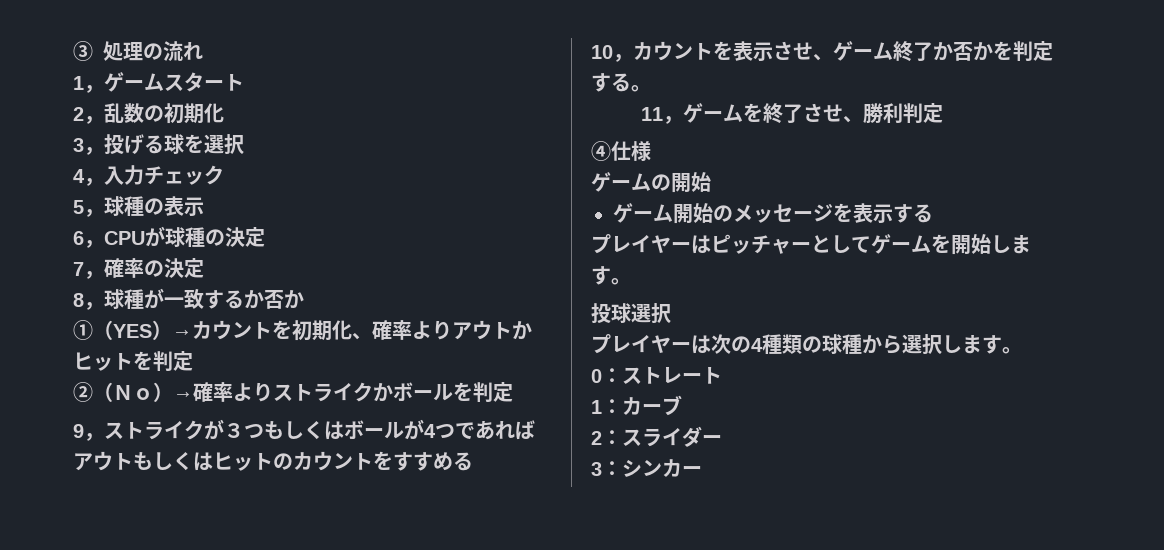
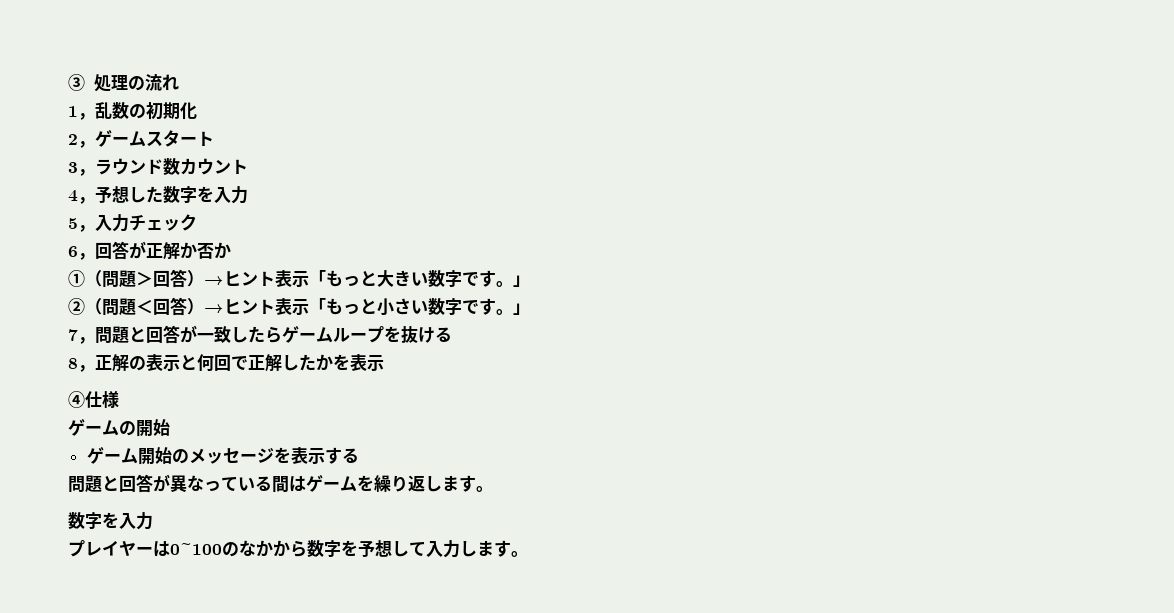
- 1，ゲームスタート
+ 1，乱数の初期化
+ 2，ゲームスタート
- 2，乱数の初期化
- 3，投げる球を選択
- 4，入力チェック
- 5，球種の表示
- 6，CPUが球種の決定
- 7，確率の決定
- 8，球種が一致するか否か
- ①（YES）→カウントを初期化、確率よりアウトかヒットを判定
- ②（Ｎｏ）→確率よりストライクかボールを判定
- 9，ストライクが３つもしくはボールが4つであればアウトもしくはヒットのカウントをすすめる
- 10，カウントを表示させ、ゲーム終了か否かを判定する。
- 11，ゲームを終了させ、勝利判定
+ 3，ラウンド数カウント
+ 4，予想した数字を入力
+ 5，入力チェック
+ 6，回答が正解か否か
+ ①（問題＞回答）→ヒント表示「もっと大きい数字です。」
+ ②（問題＜回答）→ヒント表示「もっと小さい数字です。」
+ 7，問題と回答が一致したらゲームループを抜ける
+ 8，正解の表示と何回で正解したかを表示
- プレイヤーはピッチャーとしてゲームを開始します。
- 投球選択
- プレイヤーは次の4種類の球種から選択します。
- 0：ストレート
- 1：カーブ
- 2：スライダー
- 3：シンカー
+ 問題と回答が異なっている間はゲームを繰り返します。
+ 数字を入力
+ プレイヤーは0~100のなかから数字を予想して入力します。

